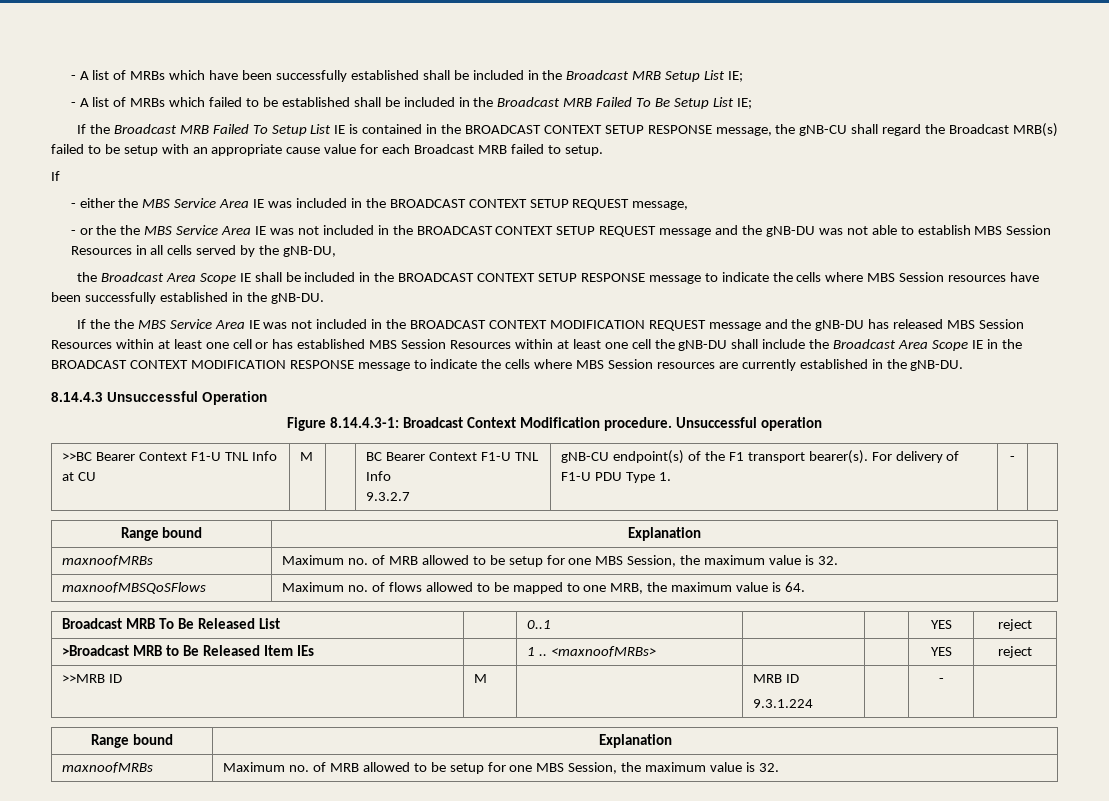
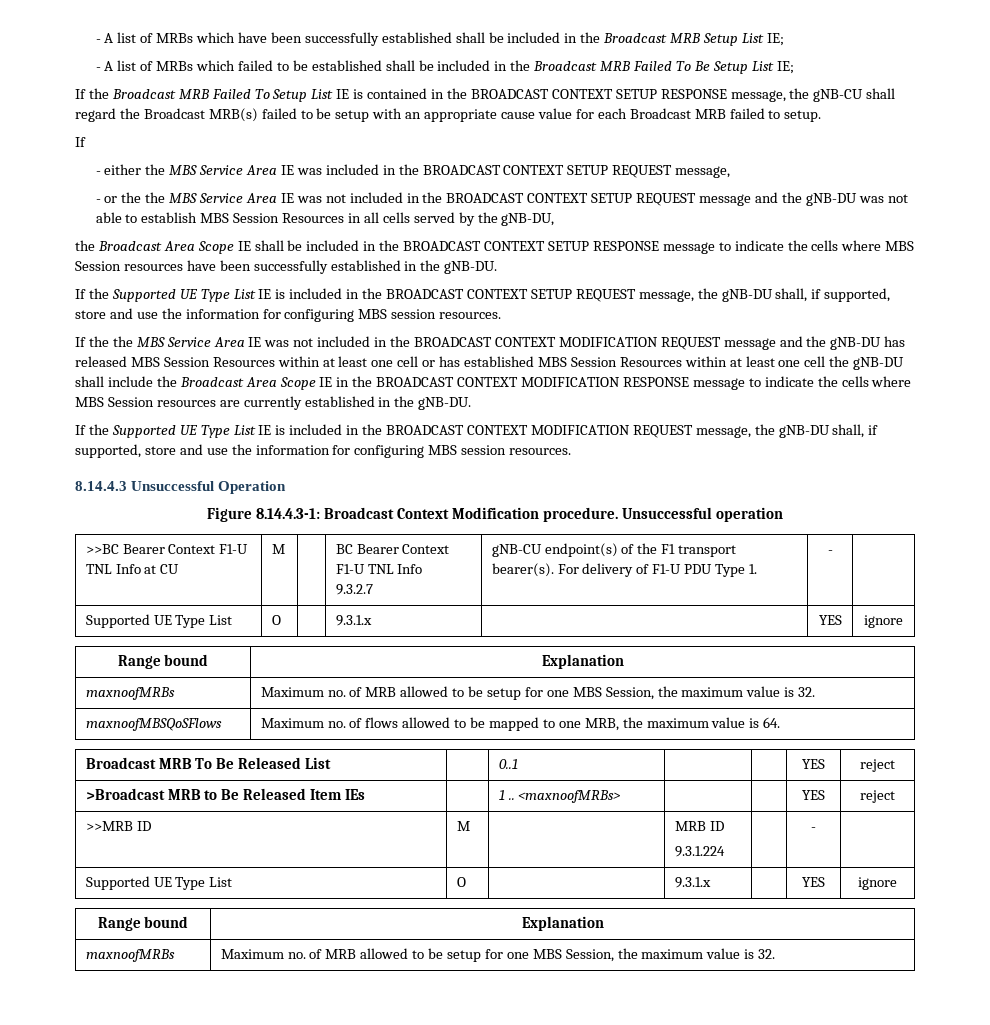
+ If the Supported UE Type List IE is included in the BROADCAST CONTEXT SETUP REQUEST message, the gNB-DU shall, if supported, store and use the information for configuring MBS session resources.
+ If the Supported UE Type List IE is included in the BROADCAST CONTEXT MODIFICATION REQUEST message, the gNB-DU shall, if supported, store and use the information for configuring MBS session resources.
  >>BC Bearer Context F1-U TNL Info at CU | M | | BC Bearer Context F1-U TNL Info
  9.3.2.7 | gNB-CU endpoint(s) of the F1 transport bearer(s). For delivery of F1-U PDU Type 1. | - |
+ Supported UE Type List | O | | 9.3.1.x | | YES | ignore
  >>MRB ID | M | | MRB ID
  9.3.1.224 | | - |
+ Supported UE Type List | O | | 9.3.1.x | | YES | ignore

